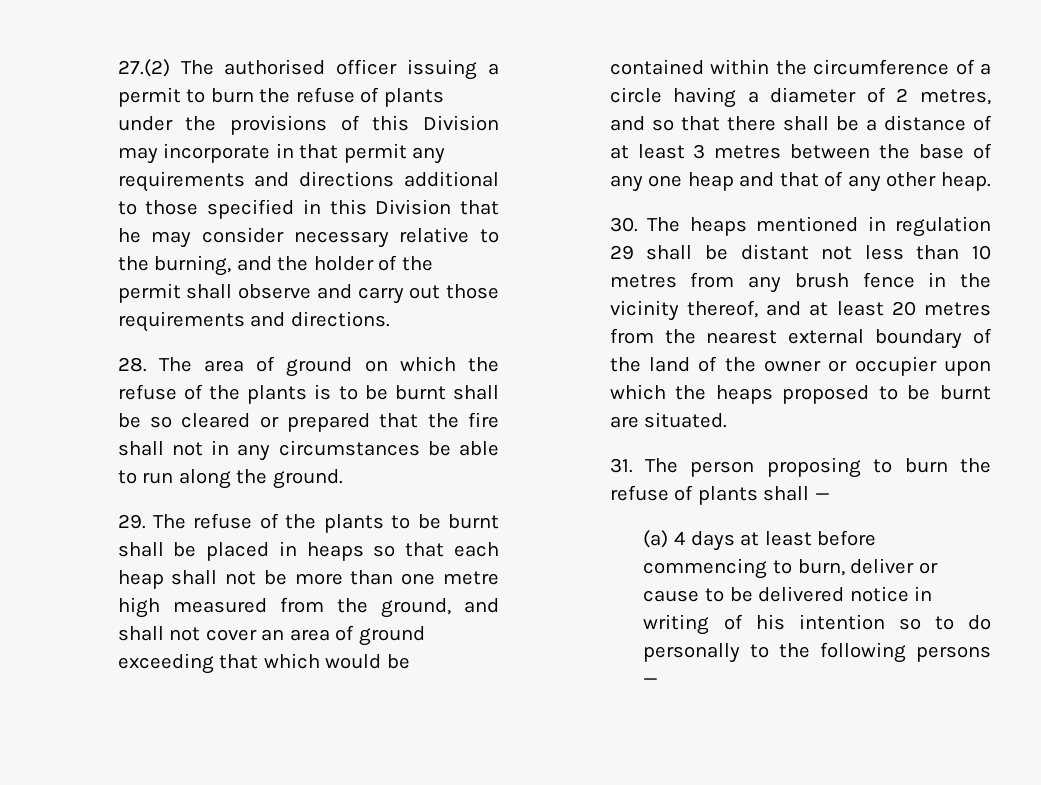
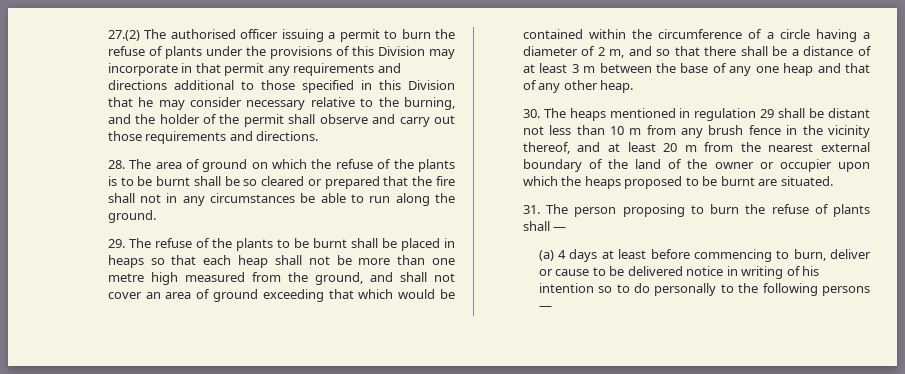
- 29. The refuse of the plants to be burnt shall be placed in heaps so that each heap shall not be more than one metre high measured from the ground, and shall not cover an area of ground exceeding that which would be contained within the circumference of a circle having a diameter of 2 metres, and so that there shall be a distance of at least 3 metres between the base of any one heap and that of any other heap.
+ 29. The refuse of the plants to be burnt shall be placed in heaps so that each heap shall not be more than one metre high measured from the ground, and shall not cover an area of ground exceeding that which would be contained within the circumference of a circle having a diameter of 2 m, and so that there shall be a distance of at least 3 m between the base of any one heap and that of any other heap.
- 30. The heaps mentioned in regulation 29 shall be distant not less than 10 metres from any brush fence in the vicinity thereof, and at least 20 metres from the nearest external boundary of the land of the owner or occupier upon which the heaps proposed to be burnt are situated.
+ 30. The heaps mentioned in regulation 29 shall be distant not less than 10 m from any brush fence in the vicinity thereof, and at least 20 m from the nearest external boundary of the land of the owner or occupier upon which the heaps proposed to be burnt are situated.

